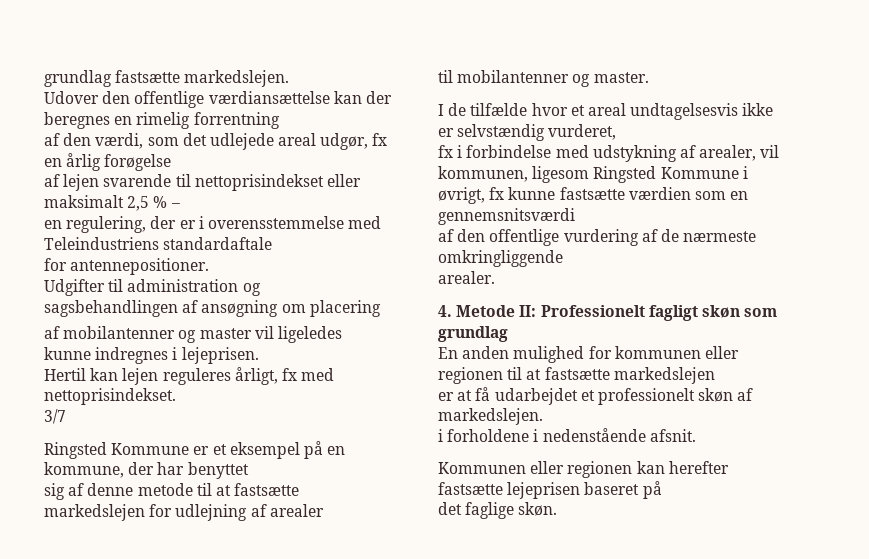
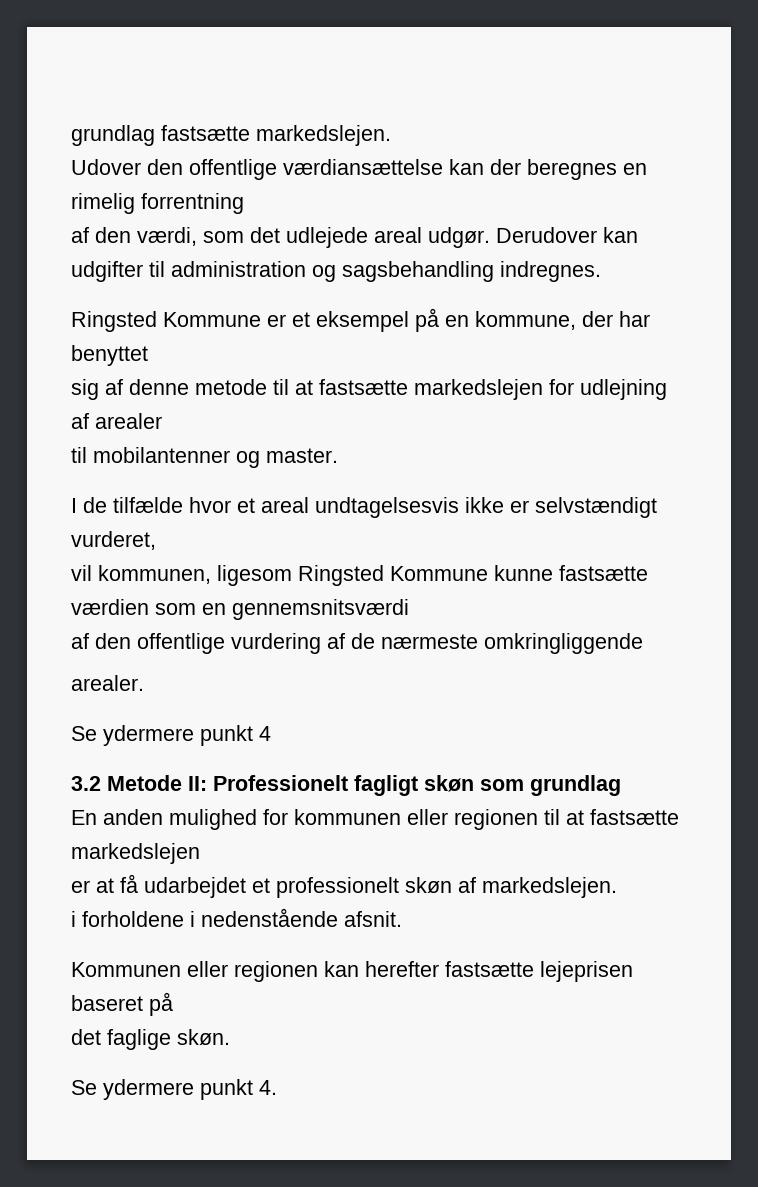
- af den værdi, som det udlejede areal udgør, fx en årlig forøgelse
- af lejen svarende til nettoprisindekset eller maksimalt 2,5 % –
- en regulering, der er i overensstemmelse med Teleindustriens standardaftale
- for antennepositioner.
- Udgifter til administration og sagsbehandlingen af ansøgning om placering
- af mobilantenner og master vil ligeledes kunne indregnes i lejeprisen.
- Hertil kan lejen reguleres årligt, fx med nettoprisindekset.
- 3/7
+ af den værdi, som det udlejede areal udgør. Derudover kan udgifter til administration og sagsbehandling indregnes.
- I de tilfælde hvor et areal undtagelsesvis ikke er selvstændig vurderet,
+ I de tilfælde hvor et areal undtagelsesvis ikke er selvstændigt vurderet,
- fx i forbindelse med udstykning af arealer, vil kommunen, ligesom Ringsted Kommune i øvrigt, fx kunne fastsætte værdien som en gennemsnitsværdi
+ vil kommunen, ligesom Ringsted Kommune kunne fastsætte værdien som en gennemsnitsværdi
- 4. Metode II: Professionelt fagligt skøn som grundlag
+ Se ydermere punkt 4
+ 3.2 Metode II: Professionelt fagligt skøn som grundlag
+ Se ydermere punkt 4.

